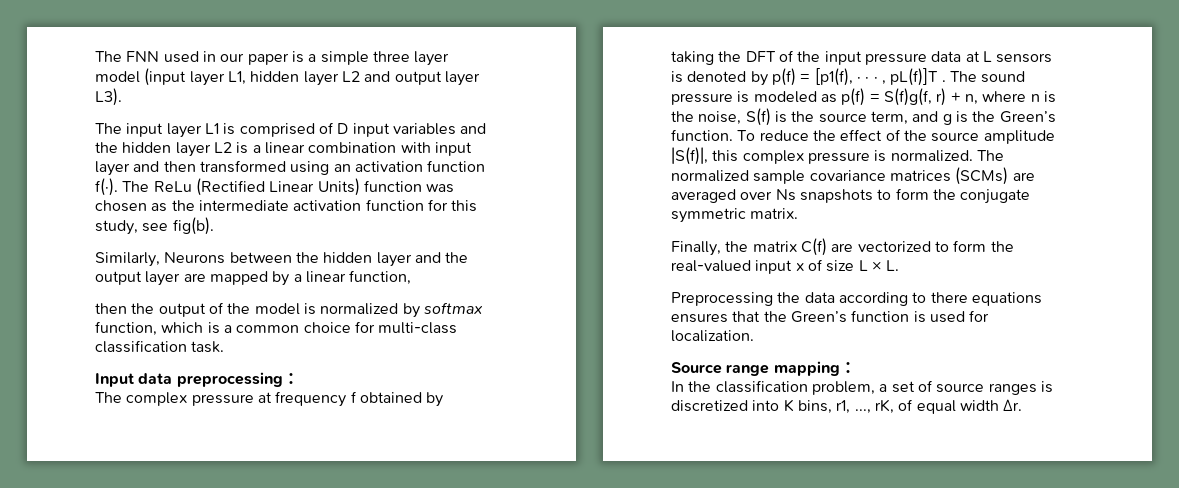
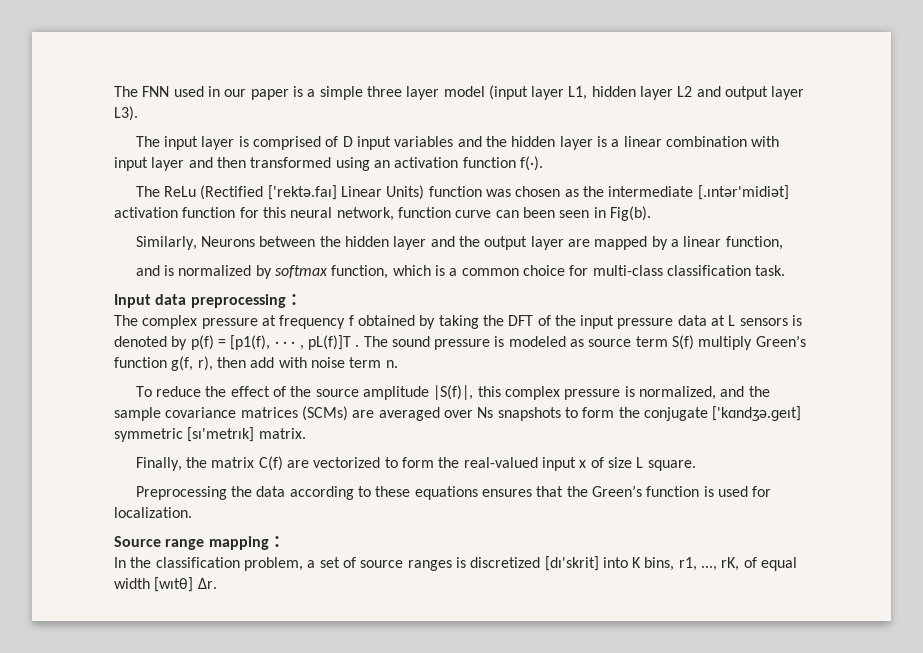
- The input layer L1 is comprised of D input variables and the hidden layer L2 is a linear combination with input layer and then transformed using an activation function f(·). The ReLu (Rectified Linear Units) function was chosen as the intermediate activation function for this study, see fig(b).
+ The input layer is comprised of D input variables and the hidden layer is a linear combination with input layer and then transformed using an activation function f(·).
+ The ReLu (Rectified ['rektə.faɪ] Linear Units) function was chosen as the intermediate [.ɪntər'midiət] activation function for this neural network, function curve can been seen in Fig(b).
- then the output of the model is normalized by softmax function, which is a common choice for multi-class classification task.
+ and is normalized by softmax function, which is a common choice for multi-class classification task.
- The sound pressure is modeled as p(f) = S(f)g(f, r) + n, where n is the noise, S(f) is the source term, and g is the Green’s function. To reduce the effect of the source amplitude |S(f)|, this complex pressure is normalized. The normalized sample covariance matrices (SCMs) are averaged over Ns snapshots to form the conjugate symmetric matrix.
+ The sound pressure is modeled as source term S(f) multiply Green’s function g(f, r), then add with noise term n.
+ To reduce the effect of the source amplitude |S(f)|, this complex pressure is normalized, and the sample covariance matrices (SCMs) are averaged over Ns snapshots to form the conjugate ['kɑndʒə.ɡeɪt] symmetric [sɪ'metrɪk] matrix.
- Finally, the matrix C(f) are vectorized to form the real-valued input x of size L × L.
+ Finally, the matrix C(f) are vectorized to form the real-valued input x of size L square.
- Preprocessing the data according to there equations ensures that the Green’s function is used for localization.
+ Preprocessing the data according to these equations ensures that the Green’s function is used for localization.
- In the classification problem, a set of source ranges is discretized into K bins, r1, ..., rK, of equal width ∆r.
+ In the classification problem, a set of source ranges is discretized [dɪ'skrit] into K bins, r1, ..., rK, of equal width [wɪtθ] ∆r.

